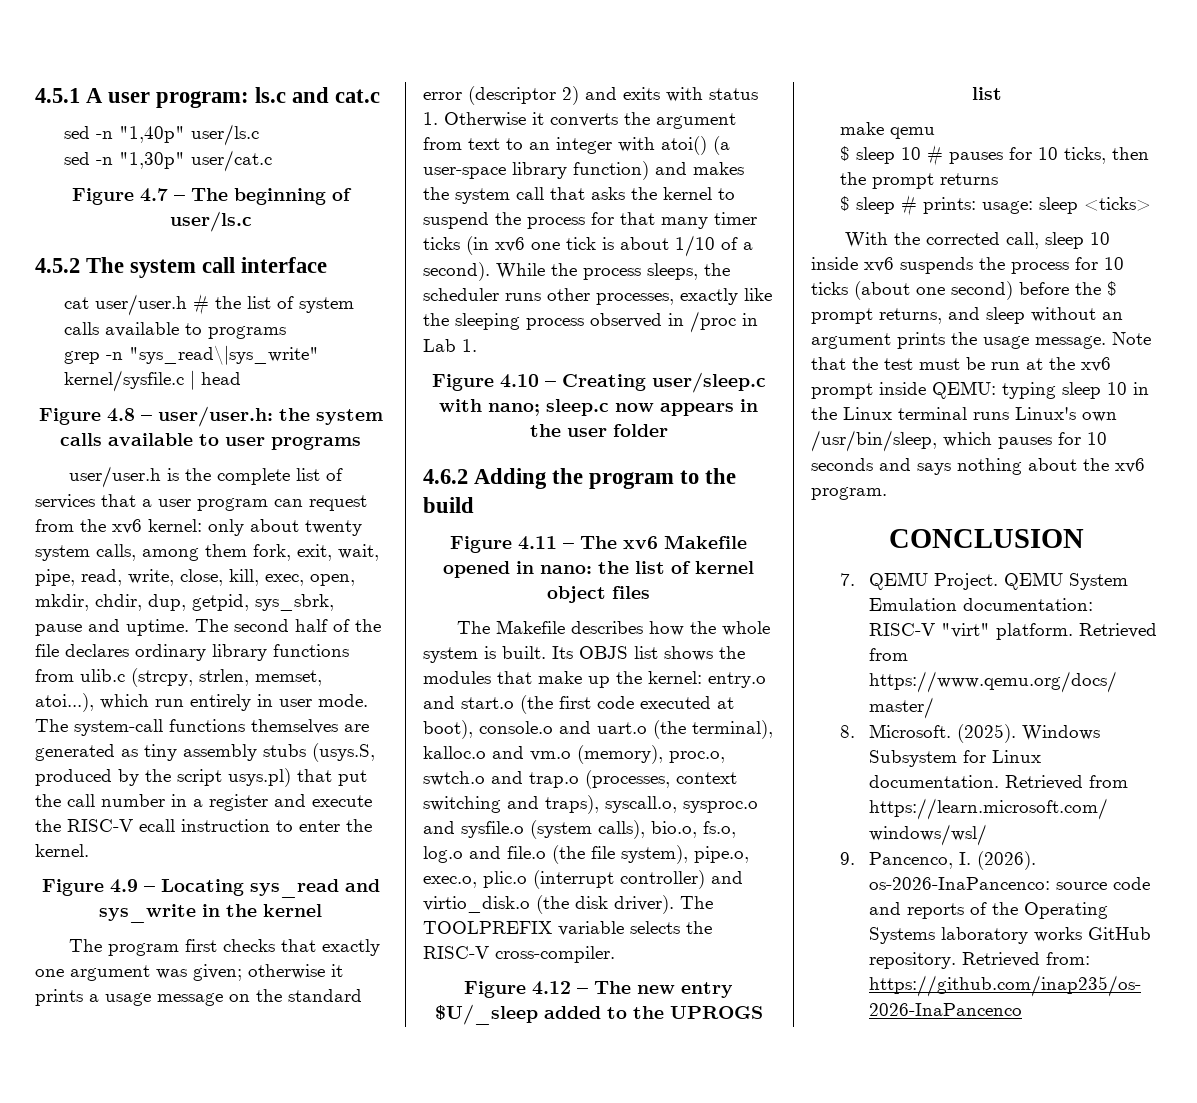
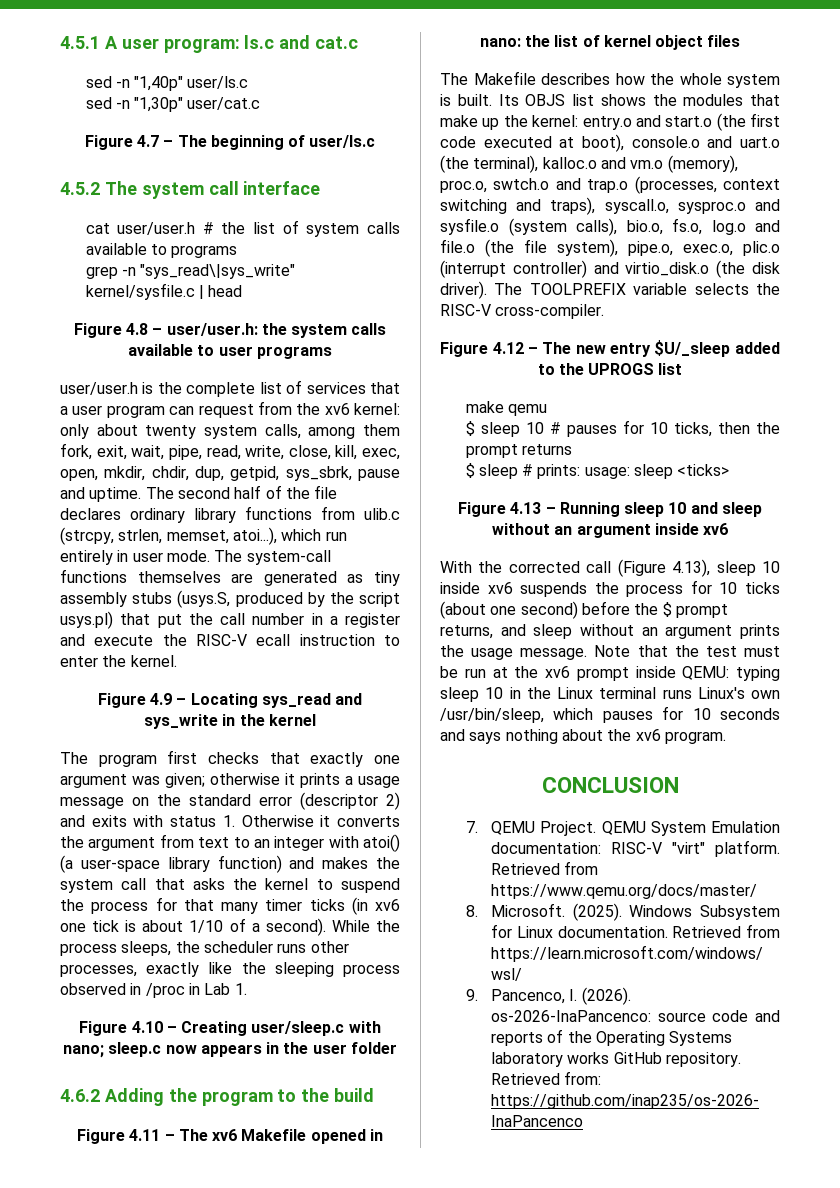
+ Figure 4.13 – Running sleep 10 and sleep without an argument inside xv6
- With the corrected call, sleep 10 inside xv6 suspends the process for 10 ticks (about one second) before the $ prompt returns, and sleep without an argument prints the usage message.
+ With the corrected call (Figure 4.13), sleep 10 inside xv6 suspends the process for 10 ticks (about one second) before the $ prompt returns, and sleep without an argument prints the usage message.

